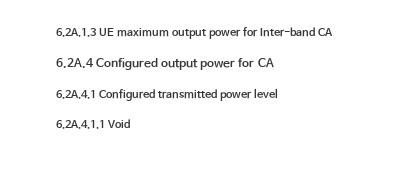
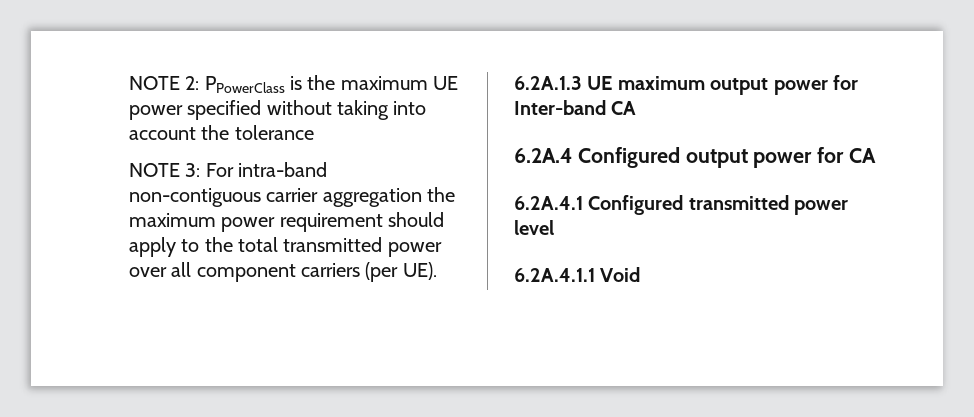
+ NOTE 2: PPowerClass is the maximum UE power specified without taking into account the tolerance
+ NOTE 3: For intra-band non-contiguous carrier aggregation the maximum power requirement should apply to the total transmitted power over all component carriers (per UE).

